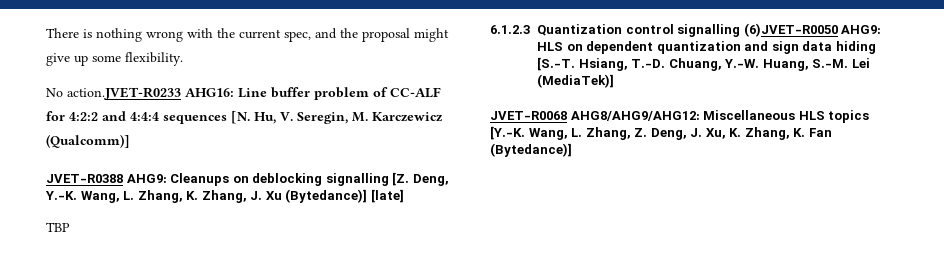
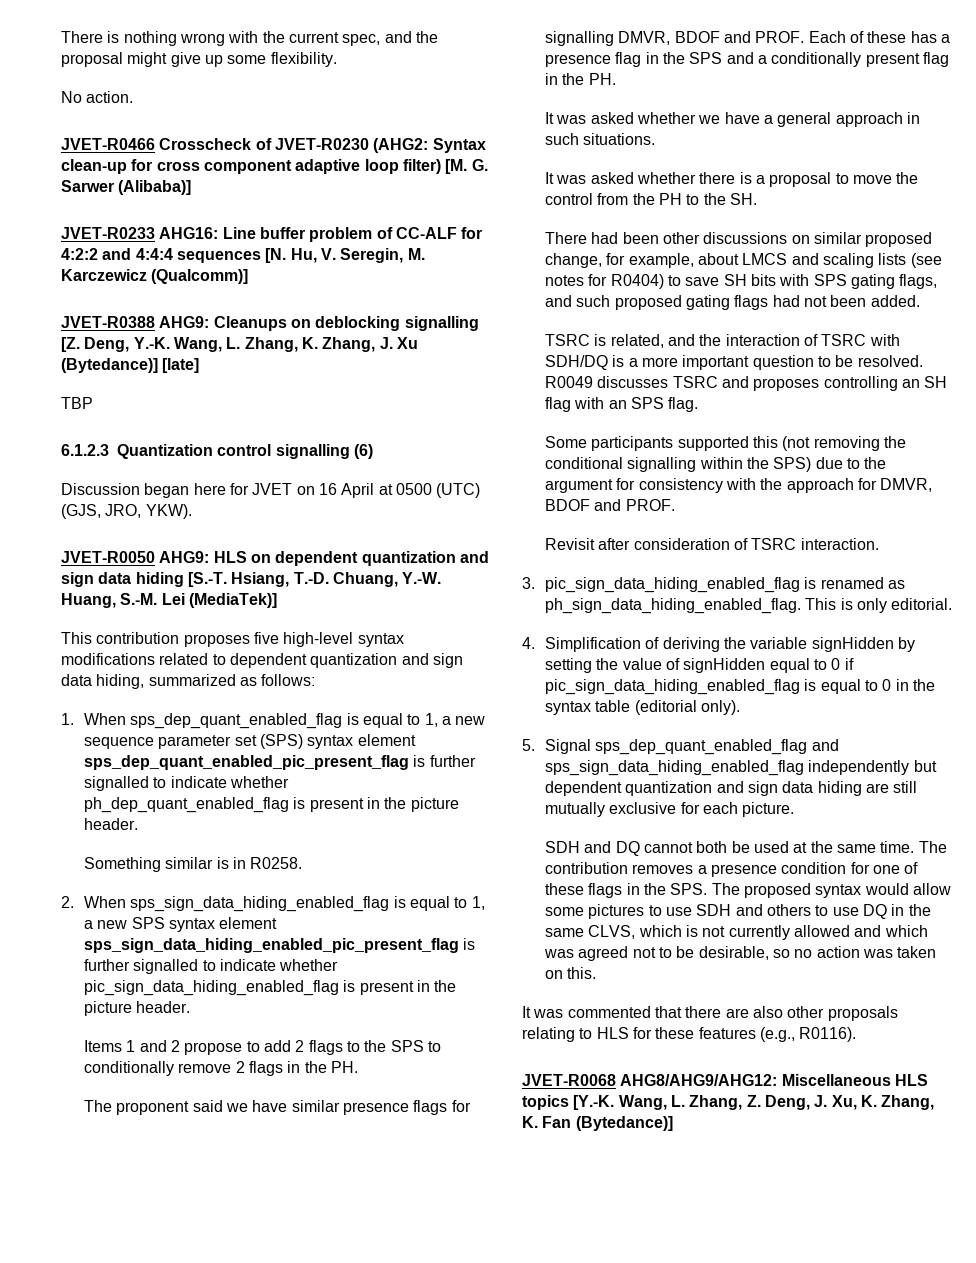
- No action.JVET-R0233 AHG16: Line buffer problem of CC-ALF for 4:2:2 and 4:4:4 sequences [N. Hu, V. Seregin, M. Karczewicz (Qualcomm)]
+ No action.
+ JVET-R0466 Crosscheck of JVET-R0230 (AHG2: Syntax clean-up for cross component adaptive loop filter) [M. G. Sarwer (Alibaba)]
+ JVET-R0233 AHG16: Line buffer problem of CC-ALF for 4:2:2 and 4:4:4 sequences [N. Hu, V. Seregin, M. Karczewicz (Qualcomm)]
- 6.1.2.3 Quantization control signalling (6)JVET-R0050 AHG9: HLS on dependent quantization and sign data hiding [S.-T. Hsiang, T.-D. Chuang, Y.-W. Huang, S.-M. Lei (MediaTek)]
+ 6.1.2.3 Quantization control signalling (6)
+ Discussion began here for JVET on 16 April at 0500 (UTC) (GJS, JRO, YKW).
+ JVET-R0050 AHG9: HLS on dependent quantization and sign data hiding [S.-T. Hsiang, T.-D. Chuang, Y.-W. Huang, S.-M. Lei (MediaTek)]
+ This contribution proposes five high-level syntax modifications related to dependent quantization and sign data hiding, summarized as follows:
+ 1. When sps_dep_quant_enabled_flag is equal to 1, a new sequence parameter set (SPS) syntax element sps_dep_quant_enabled_pic_present_flag is further signalled to indicate whether ph_dep_quant_enabled_flag is present in the picture header.
+ Something similar is in R0258.
+ 2. When sps_sign_data_hiding_enabled_flag is equal to 1, a new SPS syntax element sps_sign_data_hiding_enabled_pic_present_flag is further signalled to indicate whether pic_sign_data_hiding_enabled_flag is present in the picture header.
+ Items 1 and 2 propose to add 2 flags to the SPS to conditionally remove 2 flags in the PH.
+ The proponent said we have similar presence flags for signalling DMVR, BDOF and PROF. Each of these has a presence flag in the SPS and a conditionally present flag in the PH.
+ It was asked whether we have a general approach in such situations.
+ It was asked whether there is a proposal to move the control from the PH to the SH.
+ There had been other discussions on similar proposed change, for example, about LMCS and scaling lists (see notes for R0404) to save SH bits with SPS gating flags, and such proposed gating flags had not been added.
+ TSRC is related, and the interaction of TSRC with SDH/DQ is a more important question to be resolved. R0049 discusses TSRC and proposes controlling an SH flag with an SPS flag.
+ Some participants supported this (not removing the conditional signalling within the SPS) due to the argument for consistency with the approach for DMVR, BDOF and PROF.
+ Revisit after consideration of TSRC interaction.
+ 3. pic_sign_data_hiding_enabled_flag is renamed as ph_sign_data_hiding_enabled_flag. This is only editorial.
+ 4. Simplification of deriving the variable signHidden by setting the value of signHidden equal to 0 if pic_sign_data_hiding_enabled_flag is equal to 0 in the syntax table (editorial only).
+ 5. Signal sps_dep_quant_enabled_flag and sps_sign_data_hiding_enabled_flag independently but dependent quantization and sign data hiding are still mutually exclusive for each picture.
+ SDH and DQ cannot both be used at the same time. The contribution removes a presence condition for one of these flags in the SPS. The proposed syntax would allow some pictures to use SDH and others to use DQ in the same CLVS, which is not currently allowed and which was agreed not to be desirable, so no action was taken on this.
+ It was commented that there are also other proposals relating to HLS for these features (e.g., R0116).

